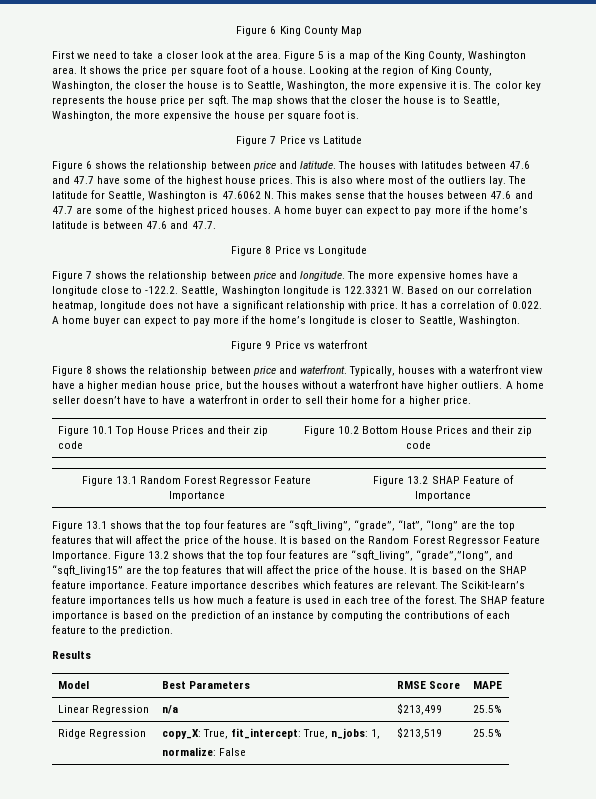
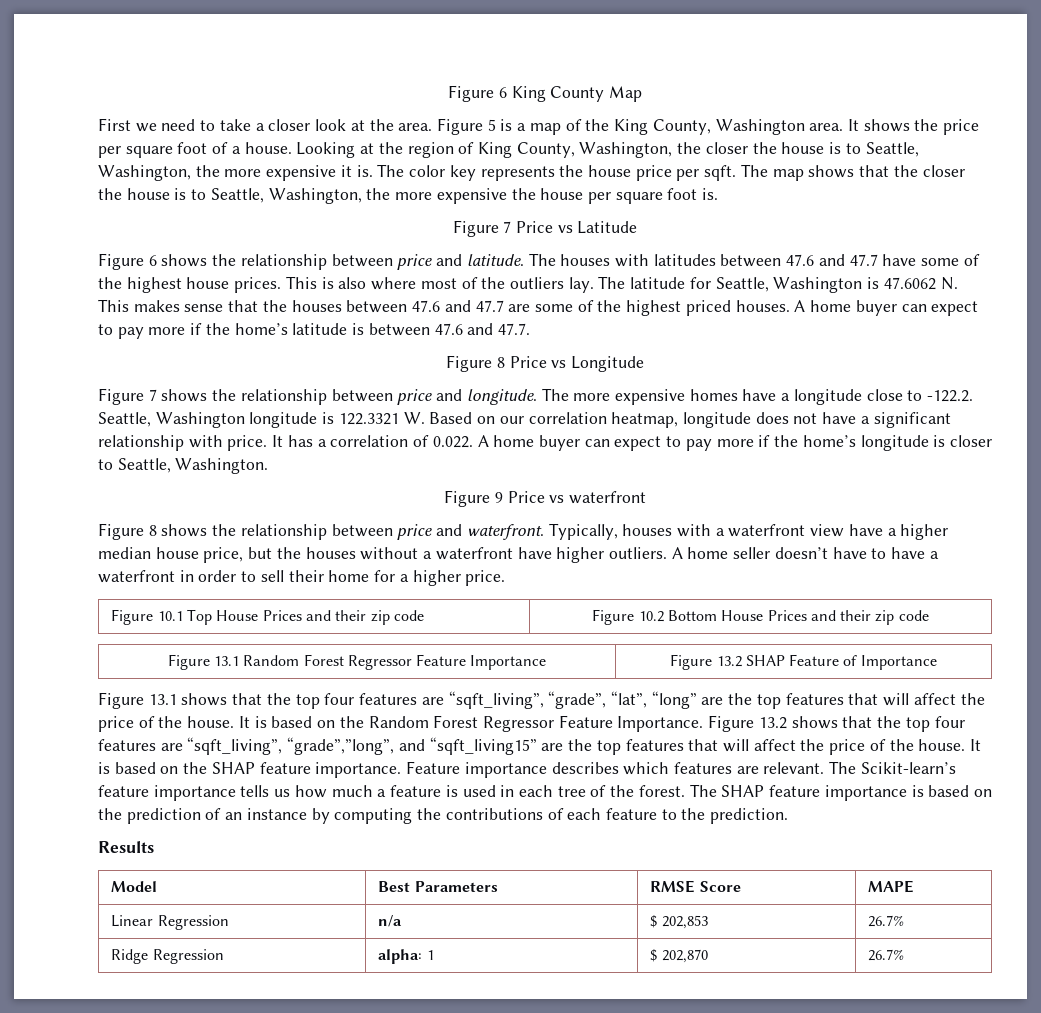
- The Scikit-learn’s feature importances tells us how much a feature is used in each tree of the forest.
+ The Scikit-learn’s feature importance tells us how much a feature is used in each tree of the forest.
- Linear Regression | n/a | $213,499 | 25.5%
+ Linear Regression | n/a | $ 202,853 | 26.7%
- Ridge Regression | copy_X: True, fit_intercept: True, n_jobs: 1,
- normalize: False | $213,519 | 25.5%
+ Ridge Regression | alpha: 1 | $ 202,870 | 26.7%

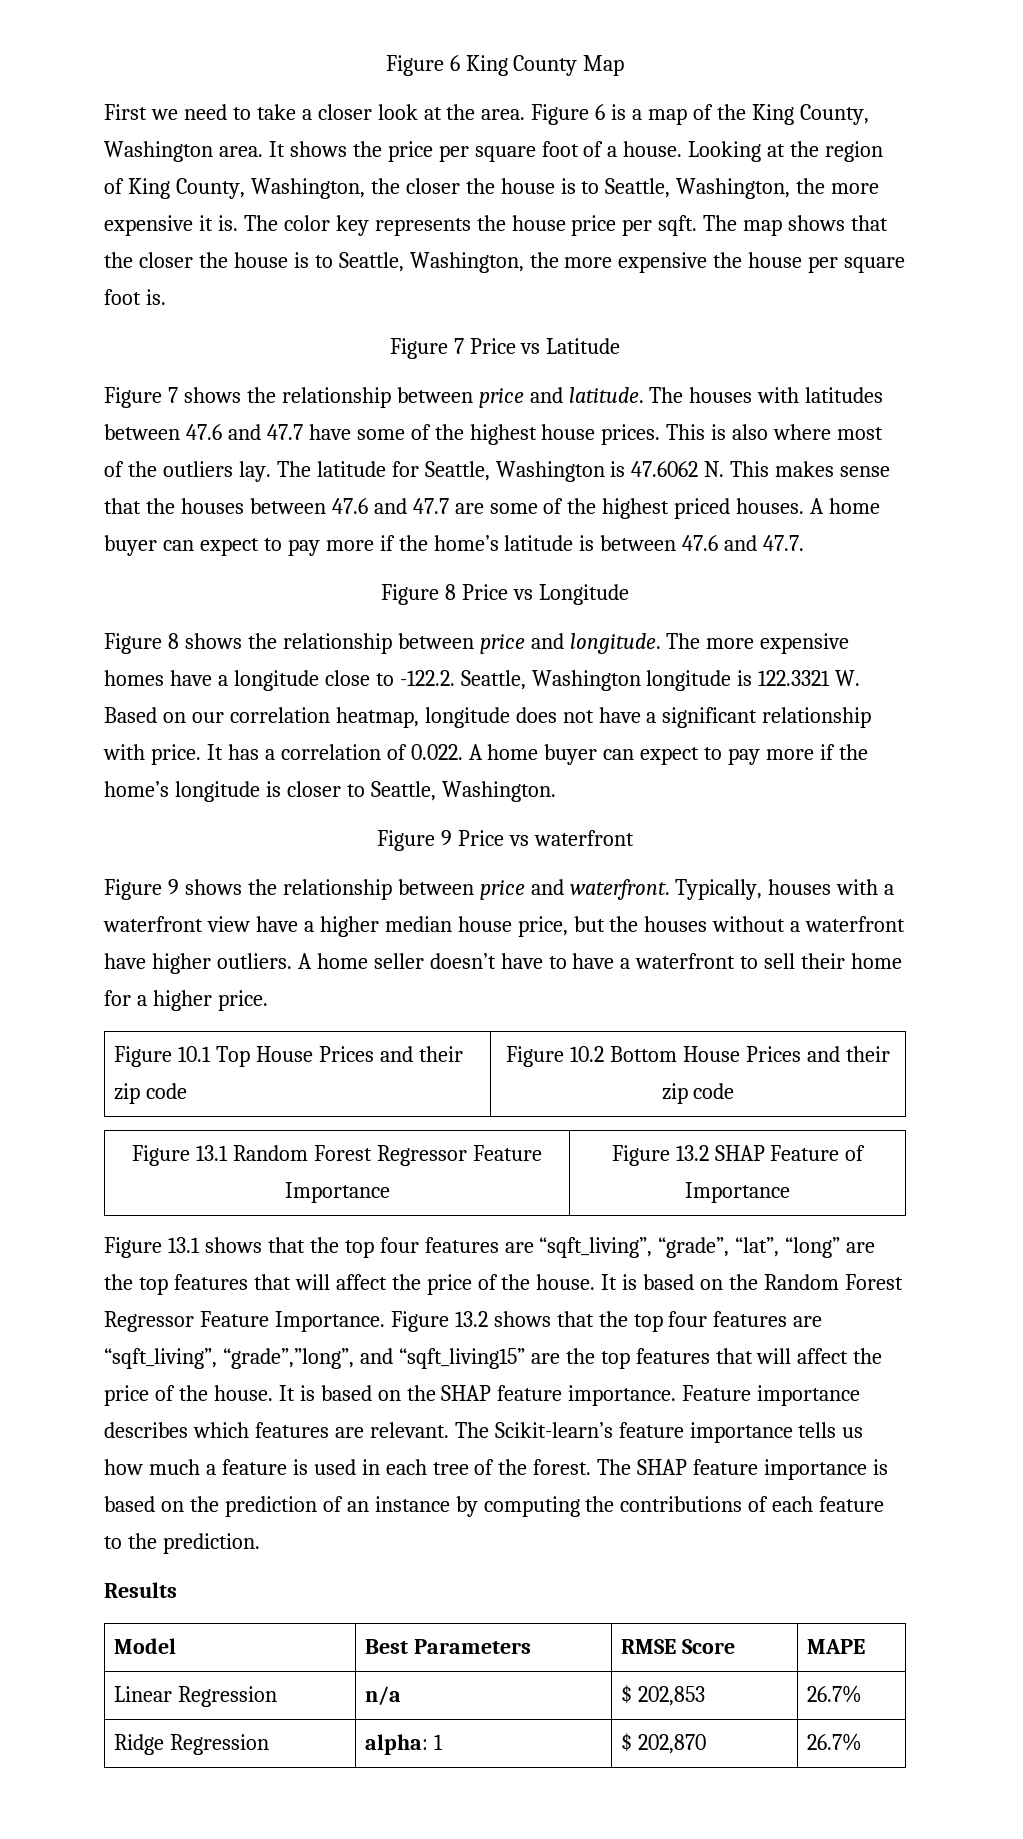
- Figure 5 is a map of the King County, Washington area.
+ Figure 6 is a map of the King County, Washington area.
- Figure 6 shows the relationship between price and latitude.
+ Figure 7 shows the relationship between price and latitude.
- Figure 7 shows the relationship between price and longitude.
+ Figure 8 shows the relationship between price and longitude.
- Figure 8 shows the relationship between price and waterfront.
+ Figure 9 shows the relationship between price and waterfront.
- A home seller doesn’t have to have a waterfront in order to sell their home for a higher price.
+ A home seller doesn’t have to have a waterfront to sell their home for a higher price.

